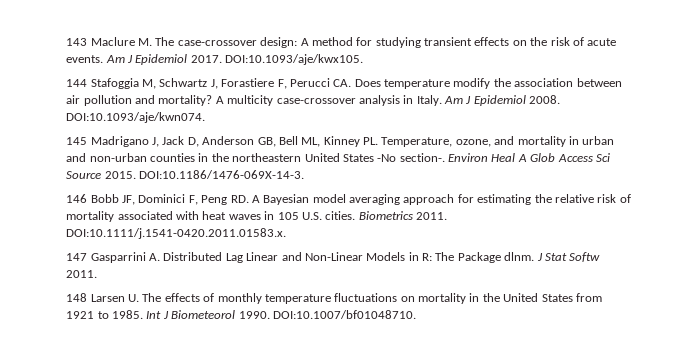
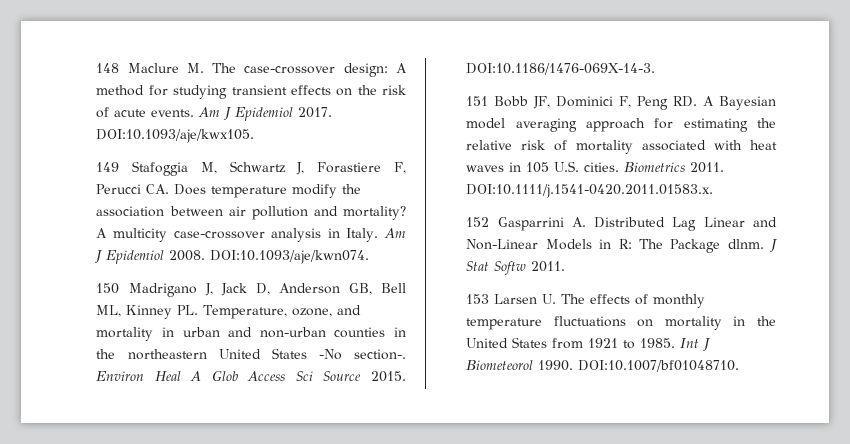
- 143 Maclure M. The case-crossover design: A method for studying transient effects on the risk of acute events.
+ 148 Maclure M. The case-crossover design: A method for studying transient effects on the risk of acute events.
- 144 Stafoggia M, Schwartz J, Forastiere F, Perucci CA. Does temperature modify the association between air pollution and mortality?
+ 149 Stafoggia M, Schwartz J, Forastiere F, Perucci CA. Does temperature modify the association between air pollution and mortality?
- 145 Madrigano J, Jack D, Anderson GB, Bell ML, Kinney PL. Temperature, ozone, and mortality in urban and non-urban counties in the northeastern United States -No section-.
+ 150 Madrigano J, Jack D, Anderson GB, Bell ML, Kinney PL. Temperature, ozone, and mortality in urban and non-urban counties in the northeastern United States -No section-.
- 146 Bobb JF, Dominici F, Peng RD. A Bayesian model averaging approach for estimating the relative risk of mortality associated with heat waves in 105 U.S. cities.
+ 151 Bobb JF, Dominici F, Peng RD. A Bayesian model averaging approach for estimating the relative risk of mortality associated with heat waves in 105 U.S. cities.
- 147 Gasparrini A. Distributed Lag Linear and Non-Linear Models in R: The Package dlnm.
+ 152 Gasparrini A. Distributed Lag Linear and Non-Linear Models in R: The Package dlnm.
- 148 Larsen U. The effects of monthly temperature fluctuations on mortality in the United States from 1921 to 1985.
+ 153 Larsen U. The effects of monthly temperature fluctuations on mortality in the United States from 1921 to 1985.

